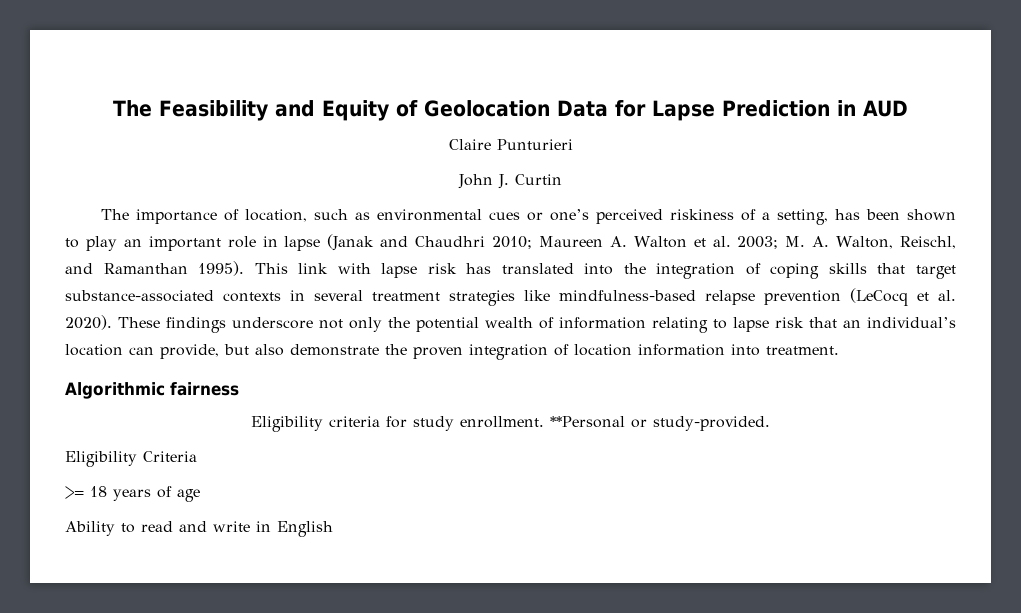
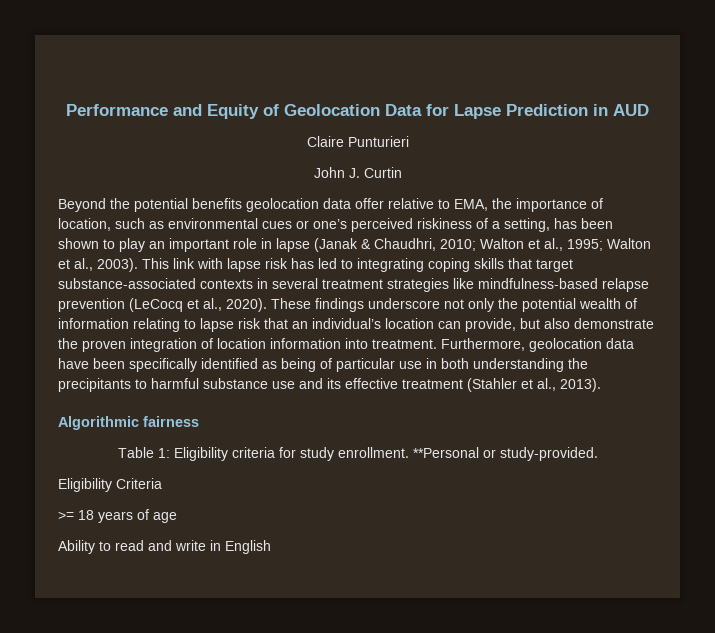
- The Feasibility and Equity of Geolocation Data for Lapse Prediction in AUD
+ Performance and Equity of Geolocation Data for Lapse Prediction in AUD
- The importance of location, such as environmental cues or one’s perceived riskiness of a setting, has been shown to play an important role in lapse (Janak and Chaudhri 2010; Maureen A. Walton et al. 2003; M. A. Walton, Reischl, and Ramanthan 1995).
+ Beyond the potential benefits geolocation data offer relative to EMA, the importance of location, such as environmental cues or one’s perceived riskiness of a setting, has been shown to play an important role in lapse (Janak & Chaudhri, 2010; Walton et al., 1995; Walton et al., 2003).
- This link with lapse risk has translated into the integration of coping skills that target substance-associated contexts in several treatment strategies like mindfulness-based relapse prevention (LeCocq et al. 2020).
+ This link with lapse risk has led to integrating coping skills that target substance-associated contexts in several treatment strategies like mindfulness-based relapse prevention (LeCocq et al., 2020).
+ Furthermore, geolocation data have been specifically identified as being of particular use in both understanding the precipitants to harmful substance use and its effective treatment (Stahler et al., 2013).
- Eligibility criteria for study enrollment.
+ Table 1: Eligibility criteria for study enrollment.

